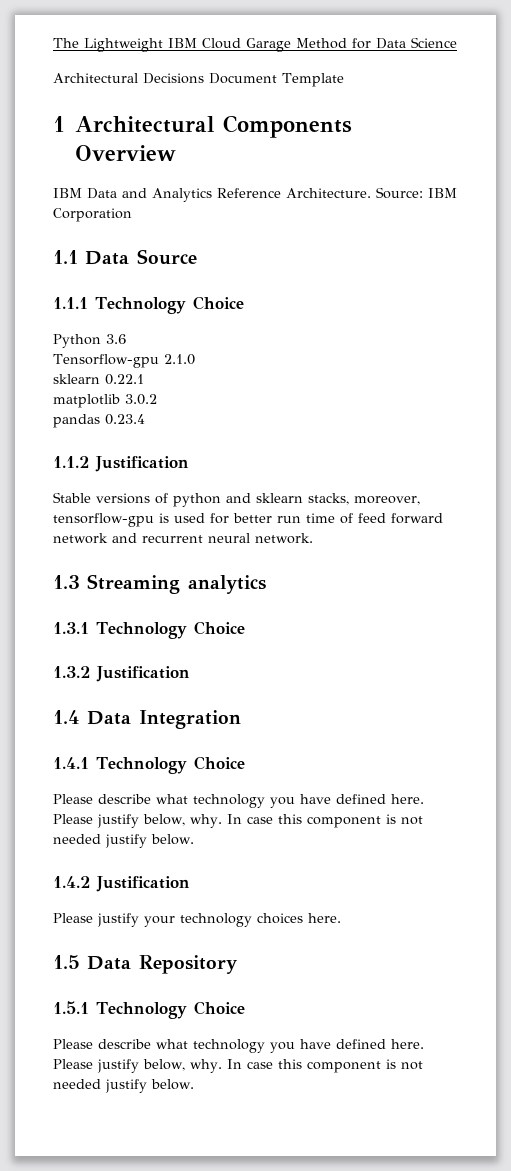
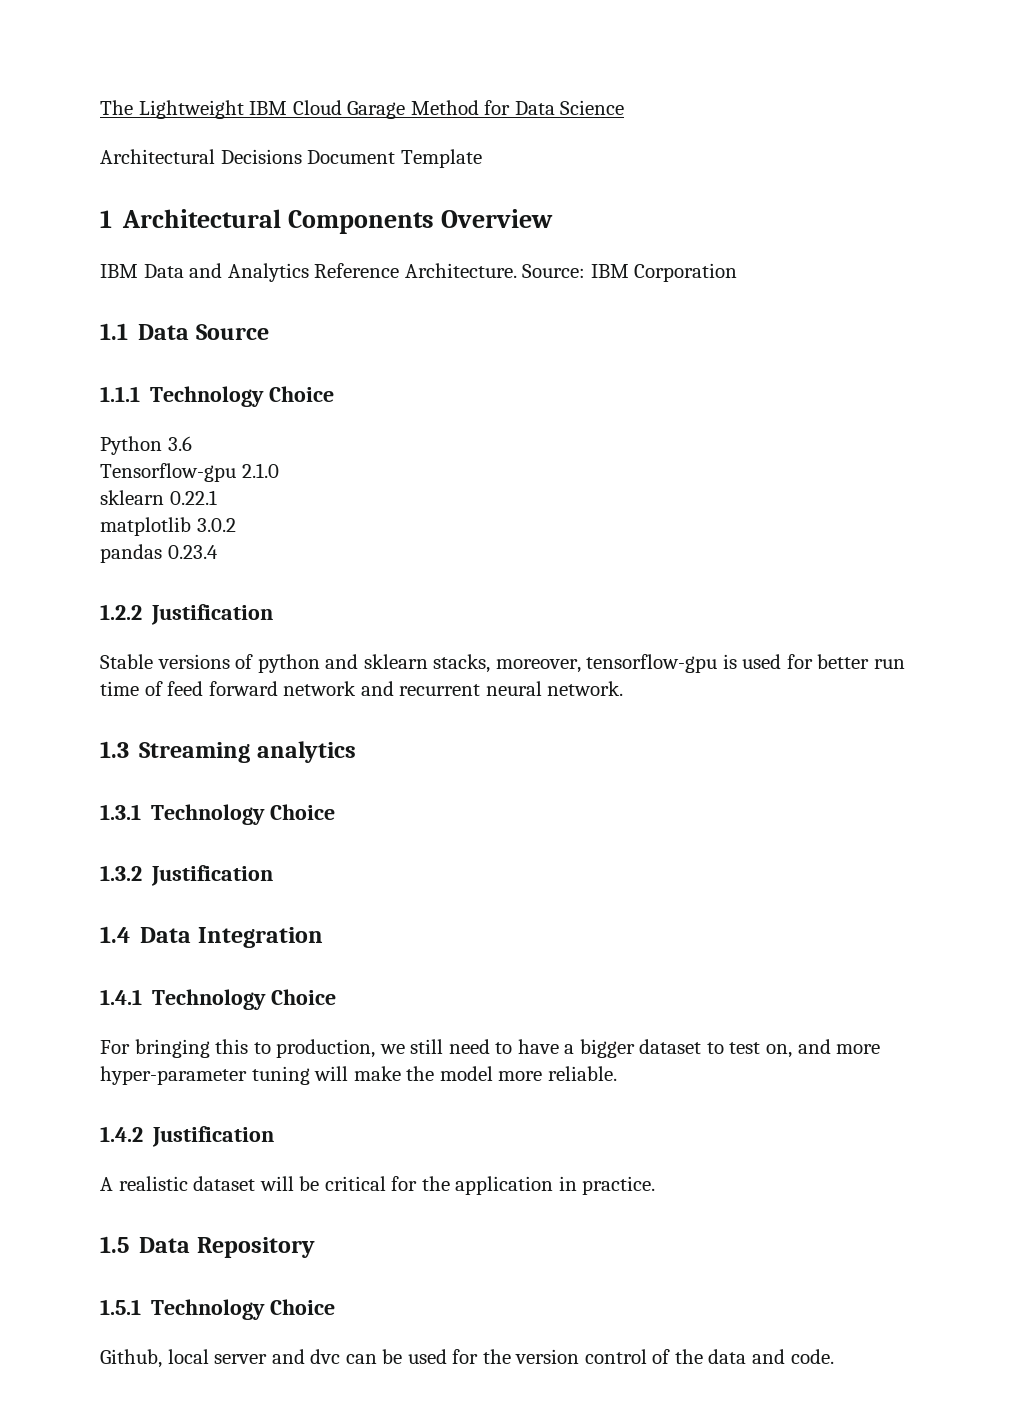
- 1.1.2 Justification
+ 1.2.2 Justification
  1.4.1 Technology Choice
- Please describe what technology you have defined here. Please justify below, why. In case this component is not needed justify below.
+ For bringing this to production, we still need to have a bigger dataset to test on, and more hyper-parameter tuning will make the model more reliable.
  1.4.2 Justification
- Please justify your technology choices here.
+ A realistic dataset will be critical for the application in practice.
  1.5.1 Technology Choice
- Please describe what technology you have defined here. Please justify below, why. In case this component is not needed justify below.
+ Github, local server and dvc can be used for the version control of the data and code.

